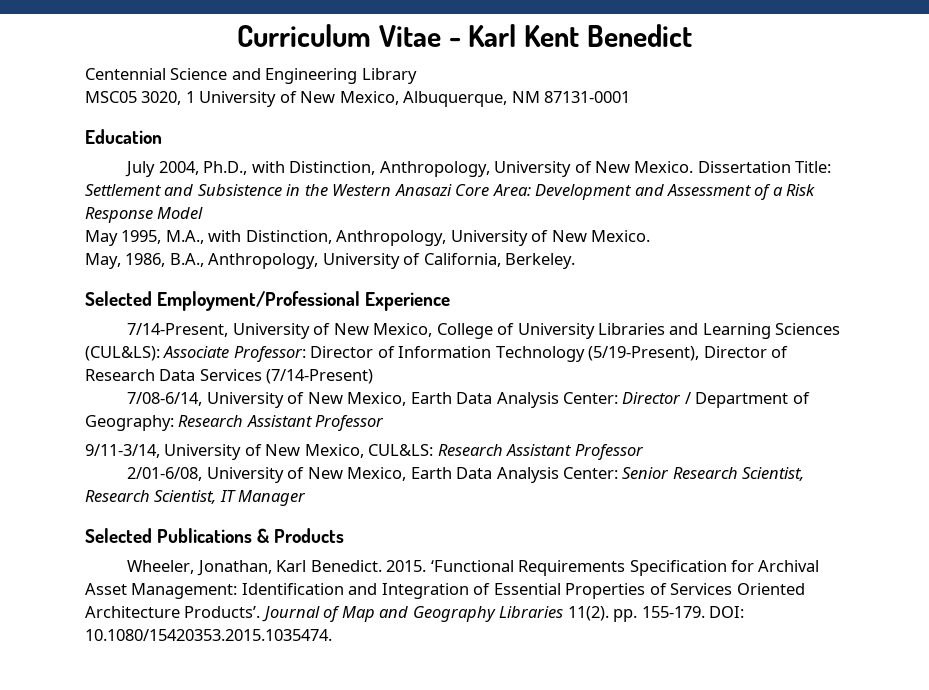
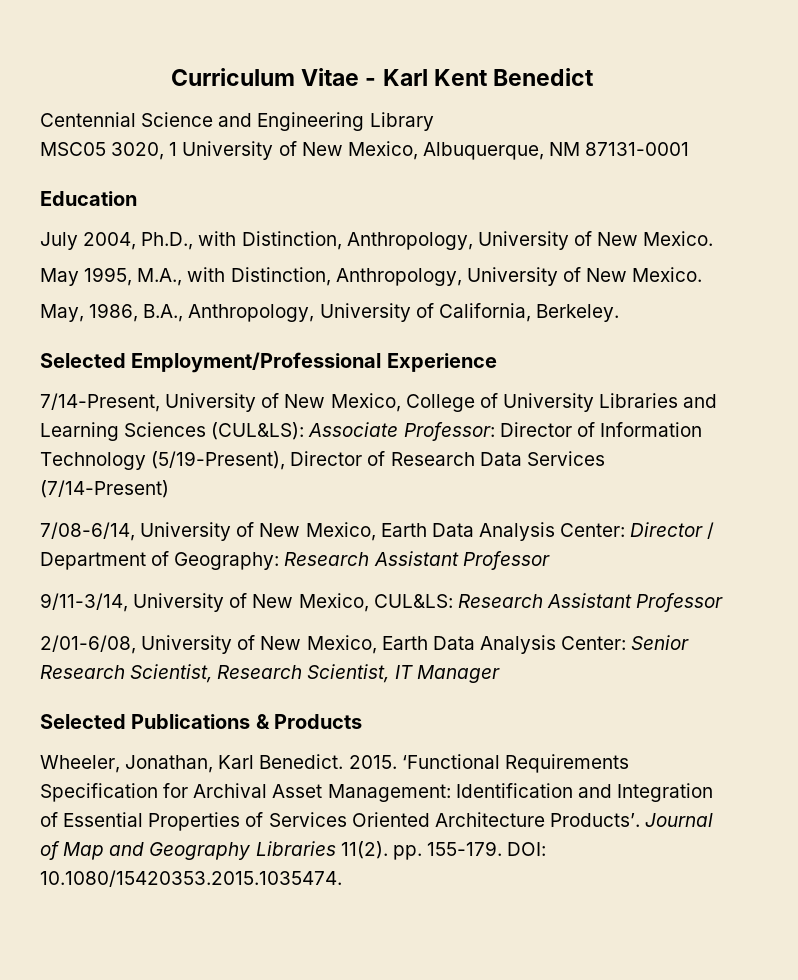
- Dissertation Title: Settlement and Subsistence in the Western Anasazi Core Area: Development and Assessment of a Risk Response Model

